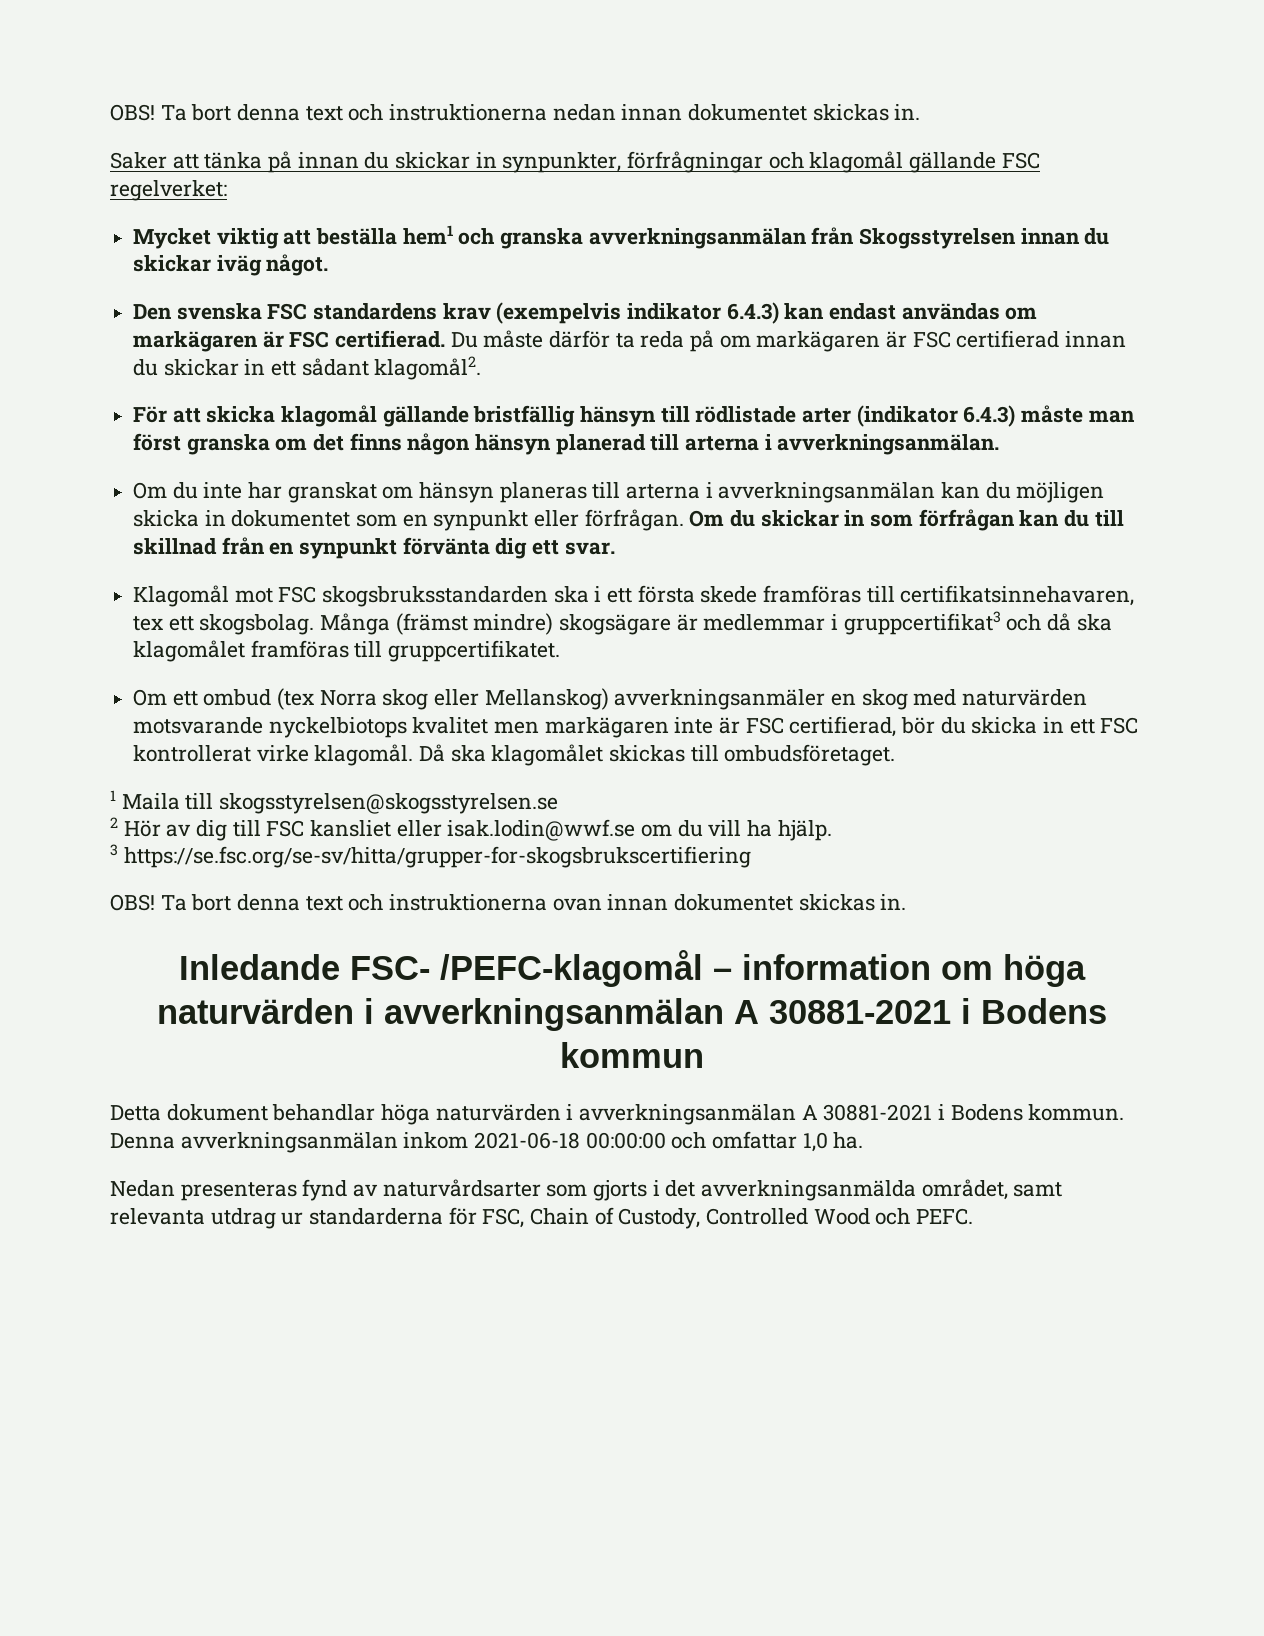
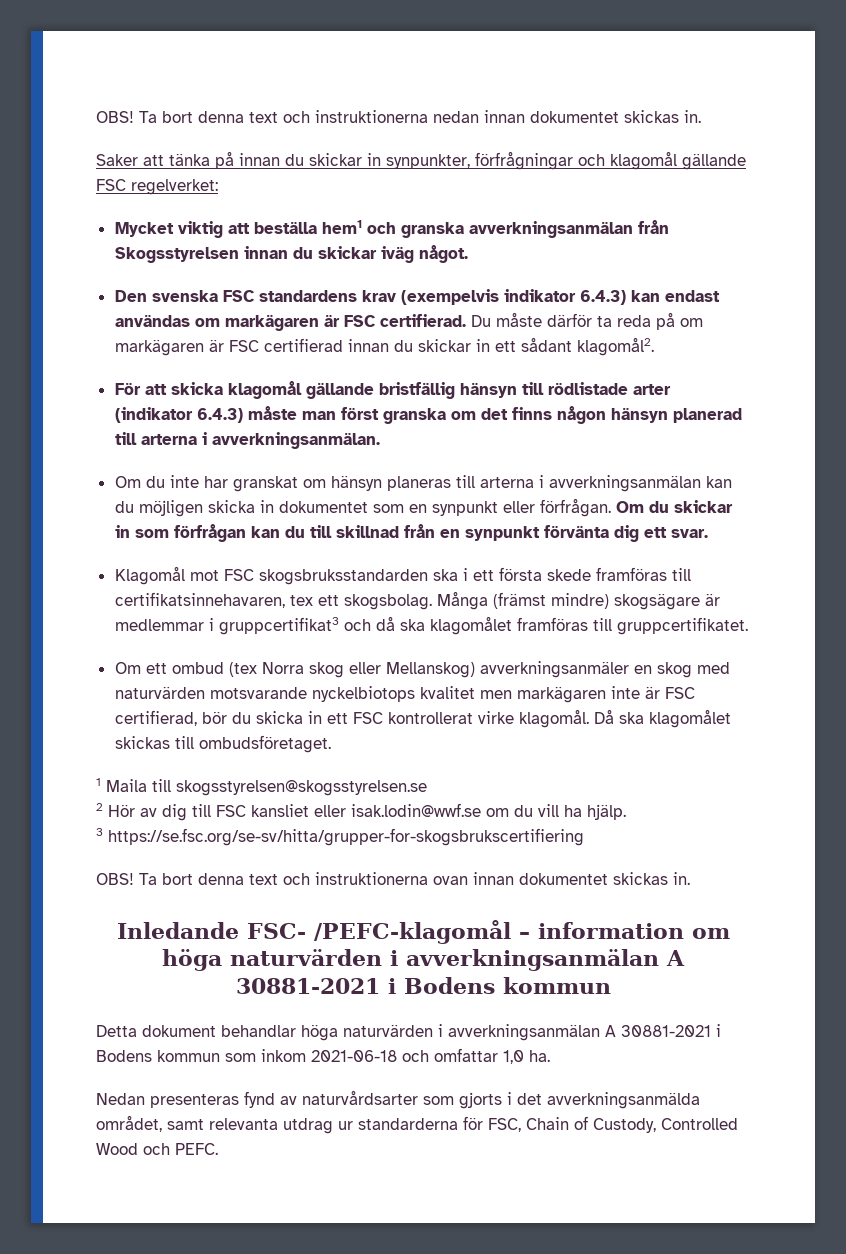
- Detta dokument behandlar höga naturvärden i avverkningsanmälan A 30881-2021 i Bodens kommun. Denna avverkningsanmälan inkom 2021-06-18 00:00:00 och omfattar 1,0 ha.
+ Detta dokument behandlar höga naturvärden i avverkningsanmälan A 30881-2021 i Bodens kommun som inkom 2021-06-18 och omfattar 1,0 ha.

